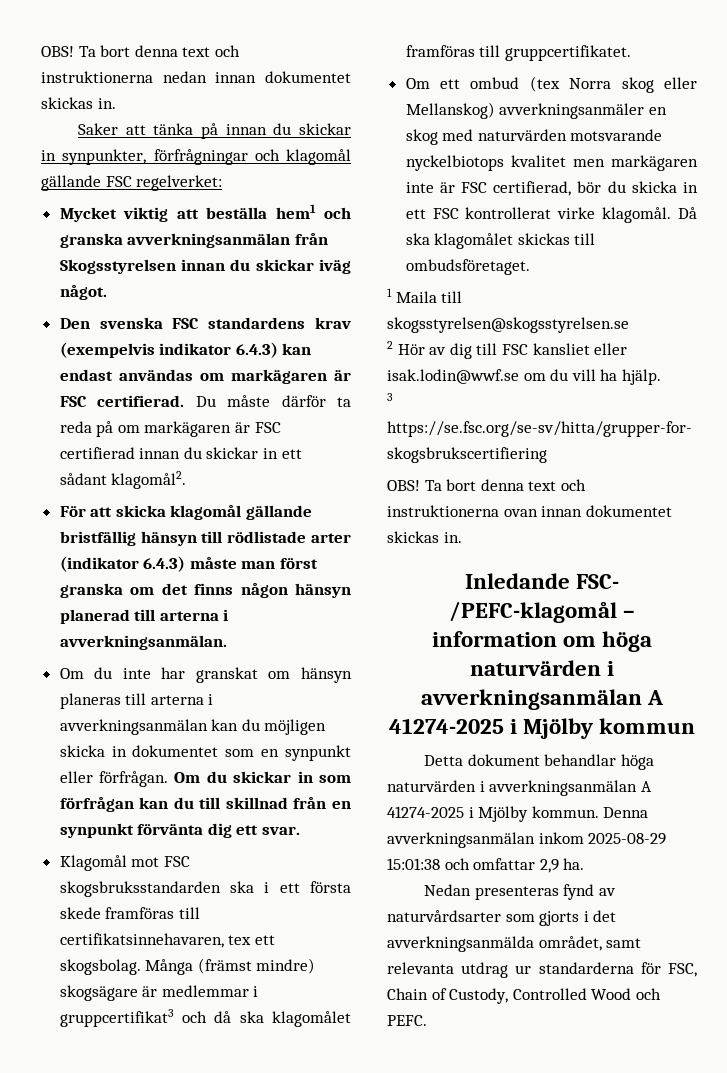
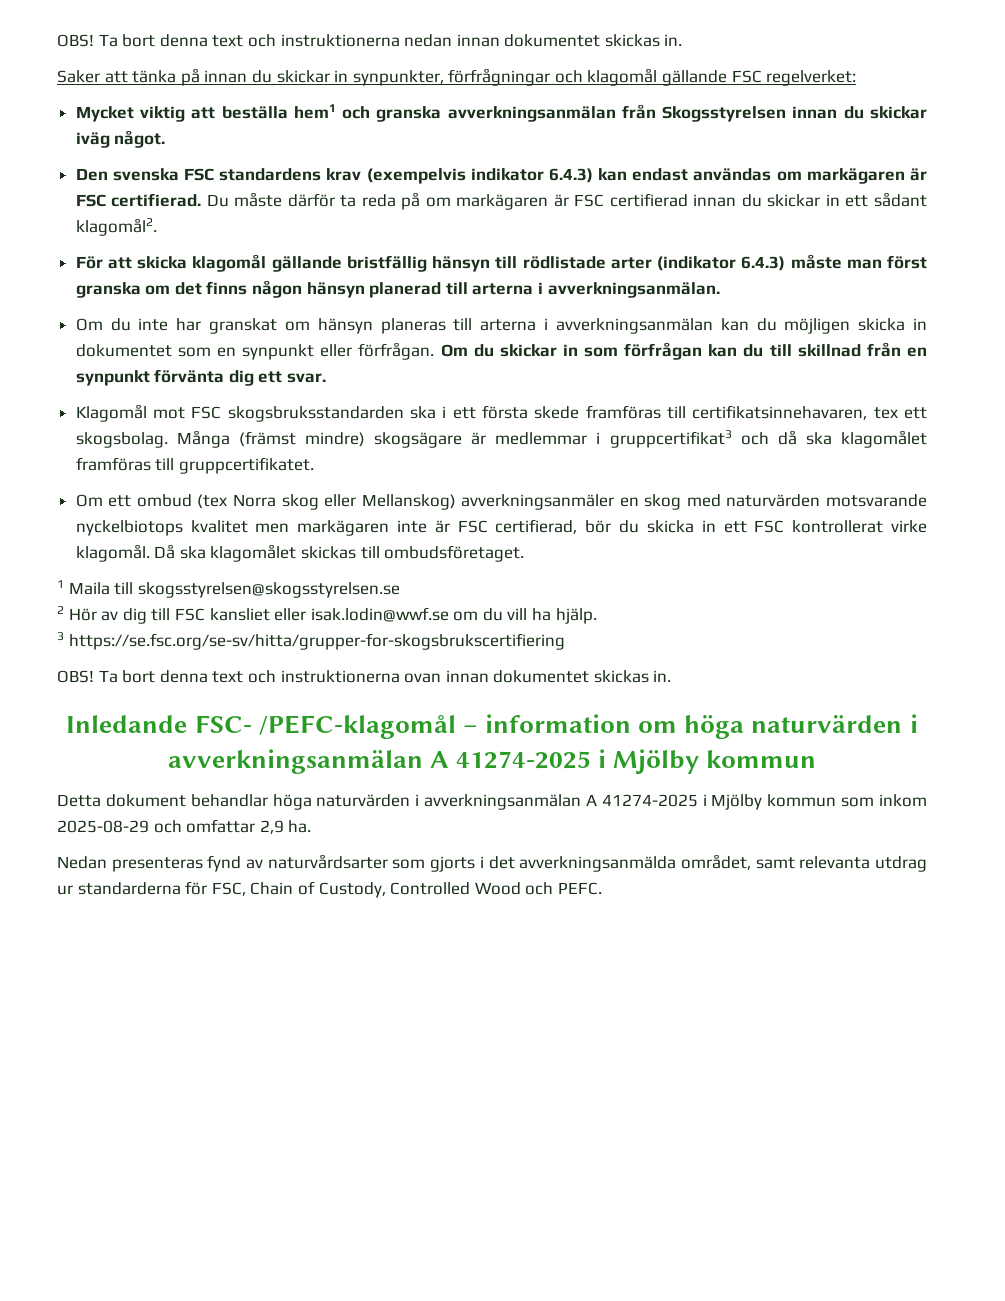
- Detta dokument behandlar höga naturvärden i avverkningsanmälan A 41274-2025 i Mjölby kommun. Denna avverkningsanmälan inkom 2025-08-29 15:01:38 och omfattar 2,9 ha.
+ Detta dokument behandlar höga naturvärden i avverkningsanmälan A 41274-2025 i Mjölby kommun som inkom 2025-08-29 och omfattar 2,9 ha.

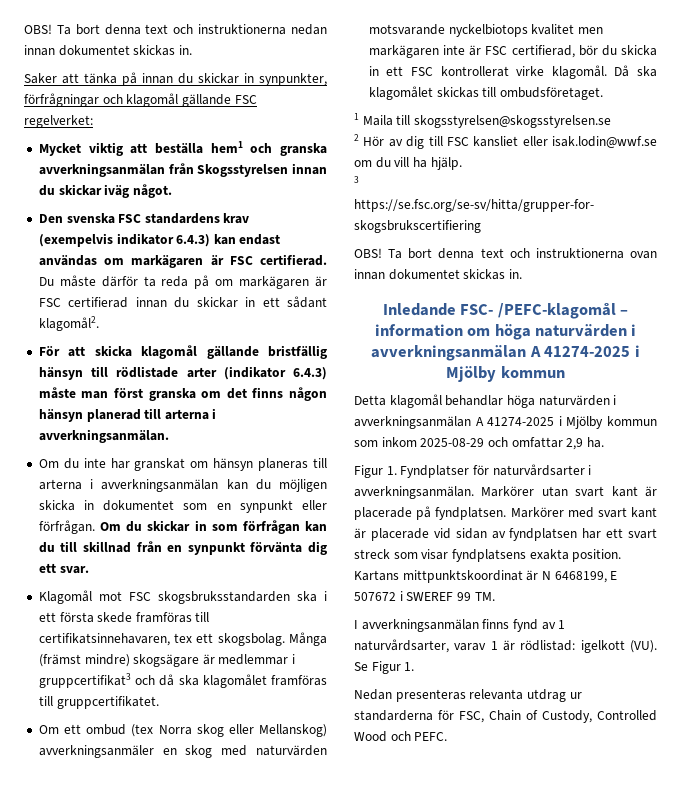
- Detta dokument behandlar höga naturvärden i avverkningsanmälan A 41274-2025 i Mjölby kommun som inkom 2025-08-29 och omfattar 2,9 ha.
+ Detta klagomål behandlar höga naturvärden i avverkningsanmälan A 41274-2025 i Mjölby kommun som inkom 2025-08-29 och omfattar 2,9 ha.
- Nedan presenteras fynd av naturvårdsarter som gjorts i det avverkningsanmälda området, samt relevanta utdrag ur standarderna för FSC, Chain of Custody, Controlled Wood och PEFC.
+ Figur 1. Fyndplatser för naturvårdsarter i avverkningsanmälan. Markörer utan svart kant är placerade på fyndplatsen. Markörer med svart kant är placerade vid sidan av fyndplatsen har ett svart streck som visar fyndplatsens exakta position. Kartans mittpunktskoordinat är N 6468199, E 507672 i SWEREF 99 TM.
+ I avverkningsanmälan finns fynd av 1 naturvårdsarter, varav 1 är rödlistad: igelkott (VU). Se Figur 1.
+ Nedan presenteras relevanta utdrag ur standarderna för FSC, Chain of Custody, Controlled Wood och PEFC.

